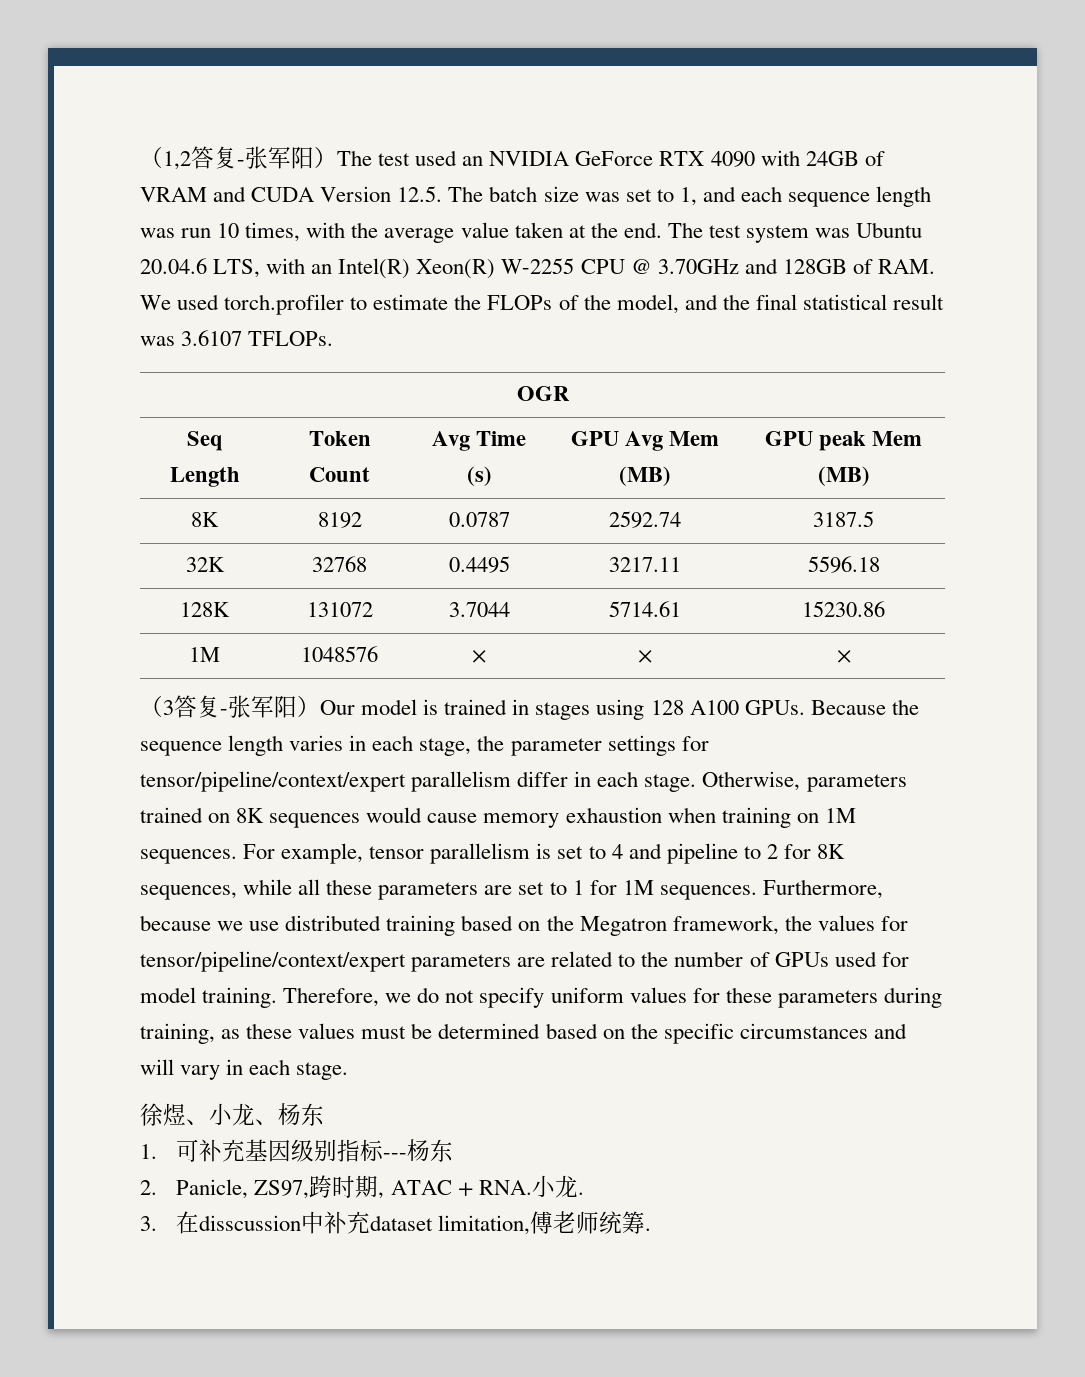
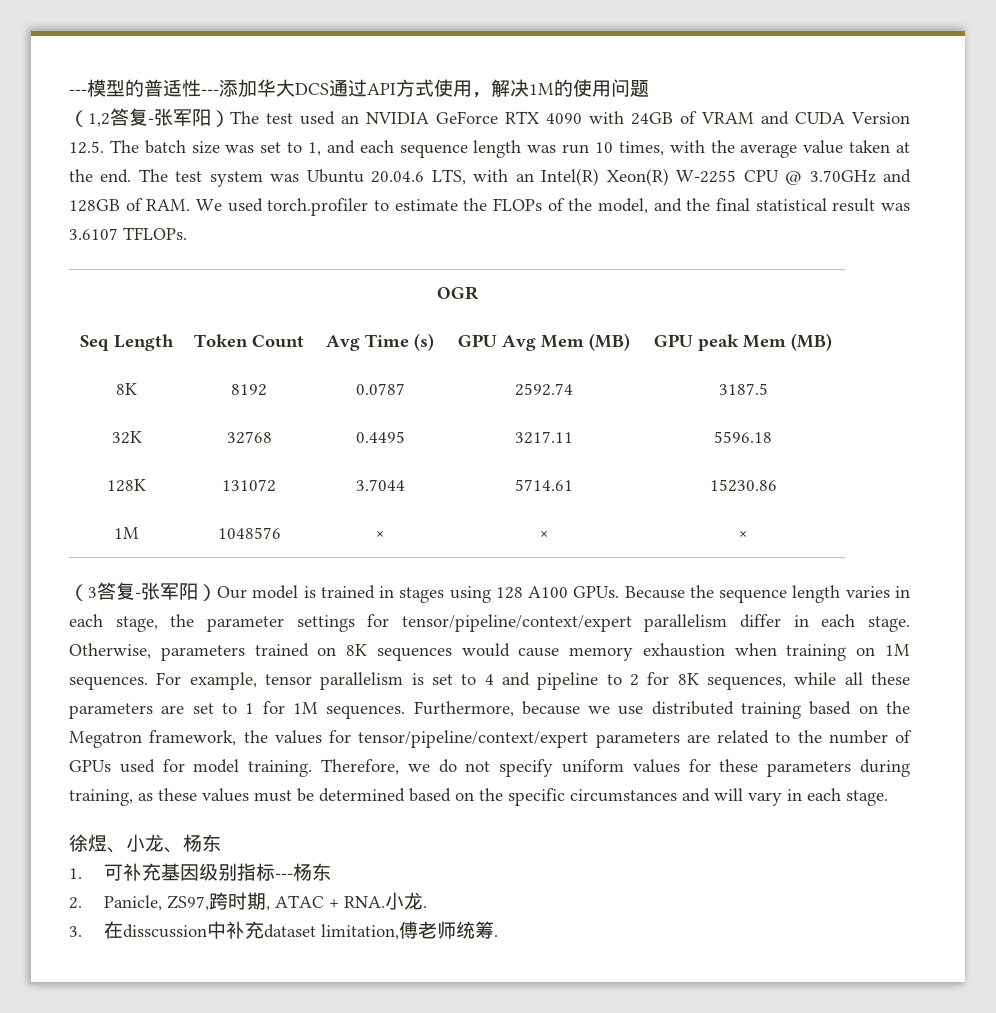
+ ---模型的普适性---添加华大DCS通过API方式使用，解决1M的使用问题

